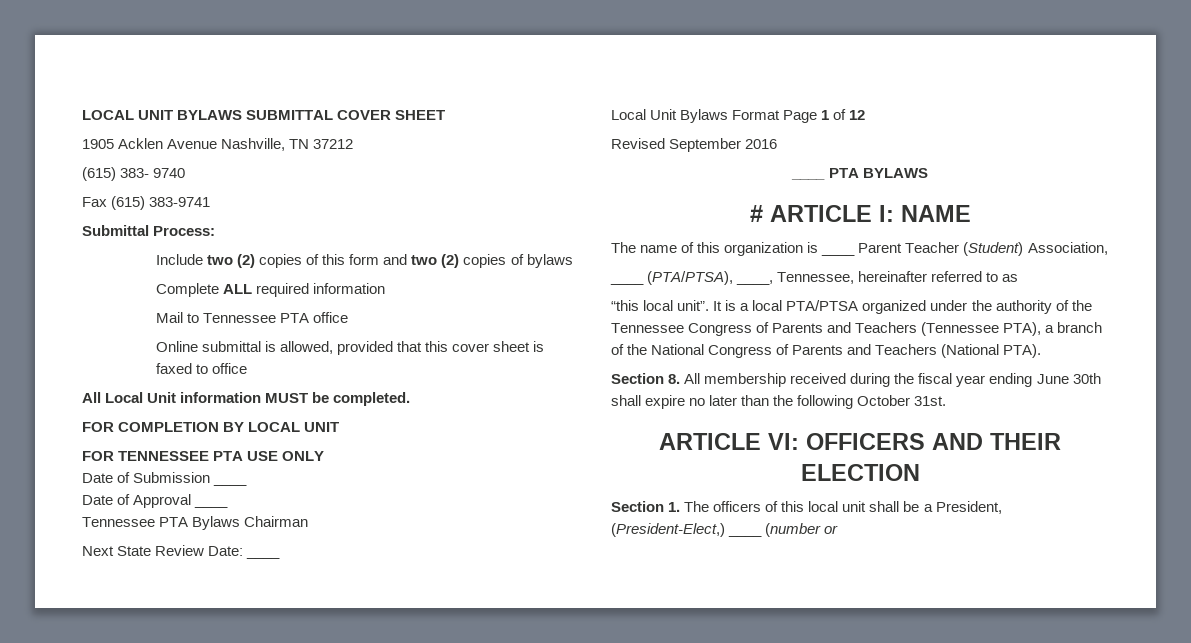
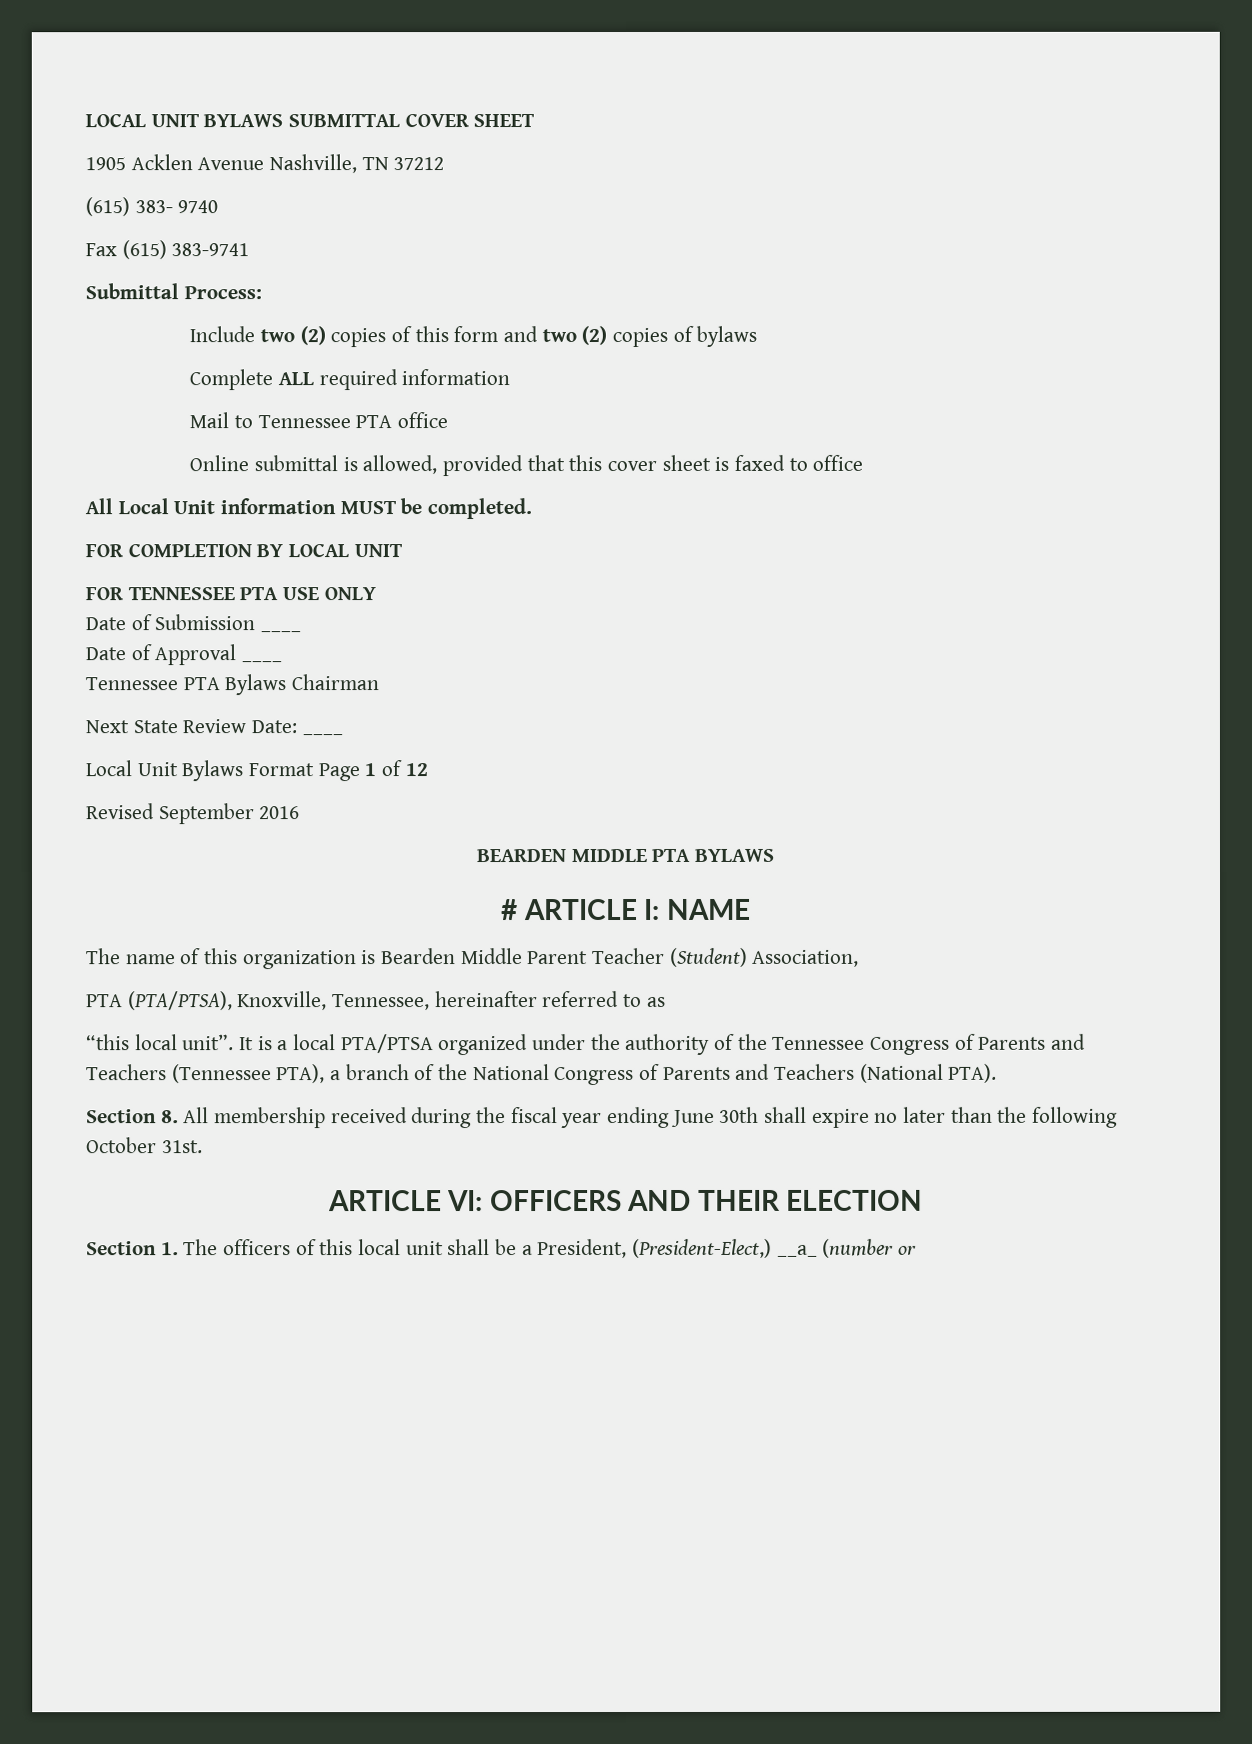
- ____ PTA BYLAWS
+ BEARDEN MIDDLE PTA BYLAWS
- The name of this organization is ____ Parent Teacher (Student) Association,
+ The name of this organization is Bearden Middle Parent Teacher (Student) Association,
- ____ (PTA/PTSA), ____, Tennessee, hereinafter referred to as
+ PTA (PTA/PTSA), Knoxville, Tennessee, hereinafter referred to as
- Section 1. The officers of this local unit shall be a President, (President-Elect,) ____ (number or
+ Section 1. The officers of this local unit shall be a President, (President-Elect,) __a_ (number or

